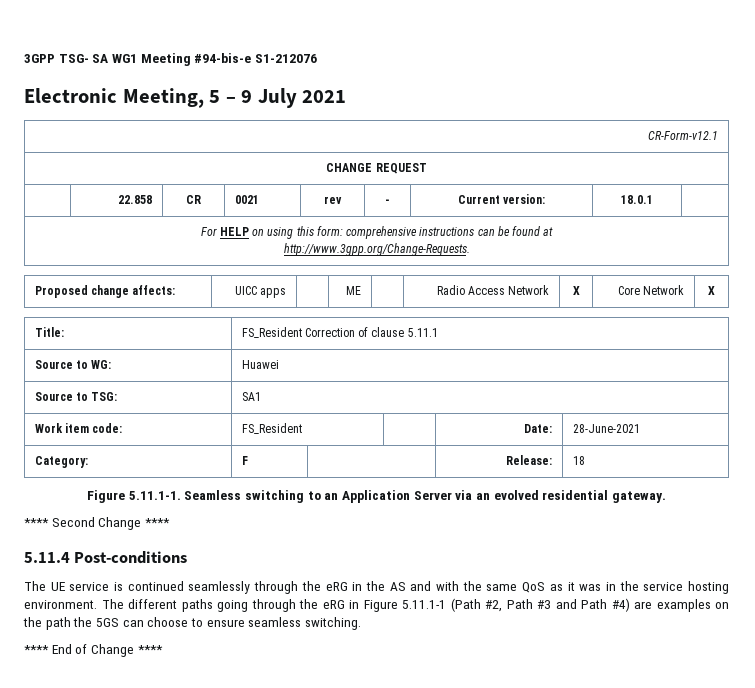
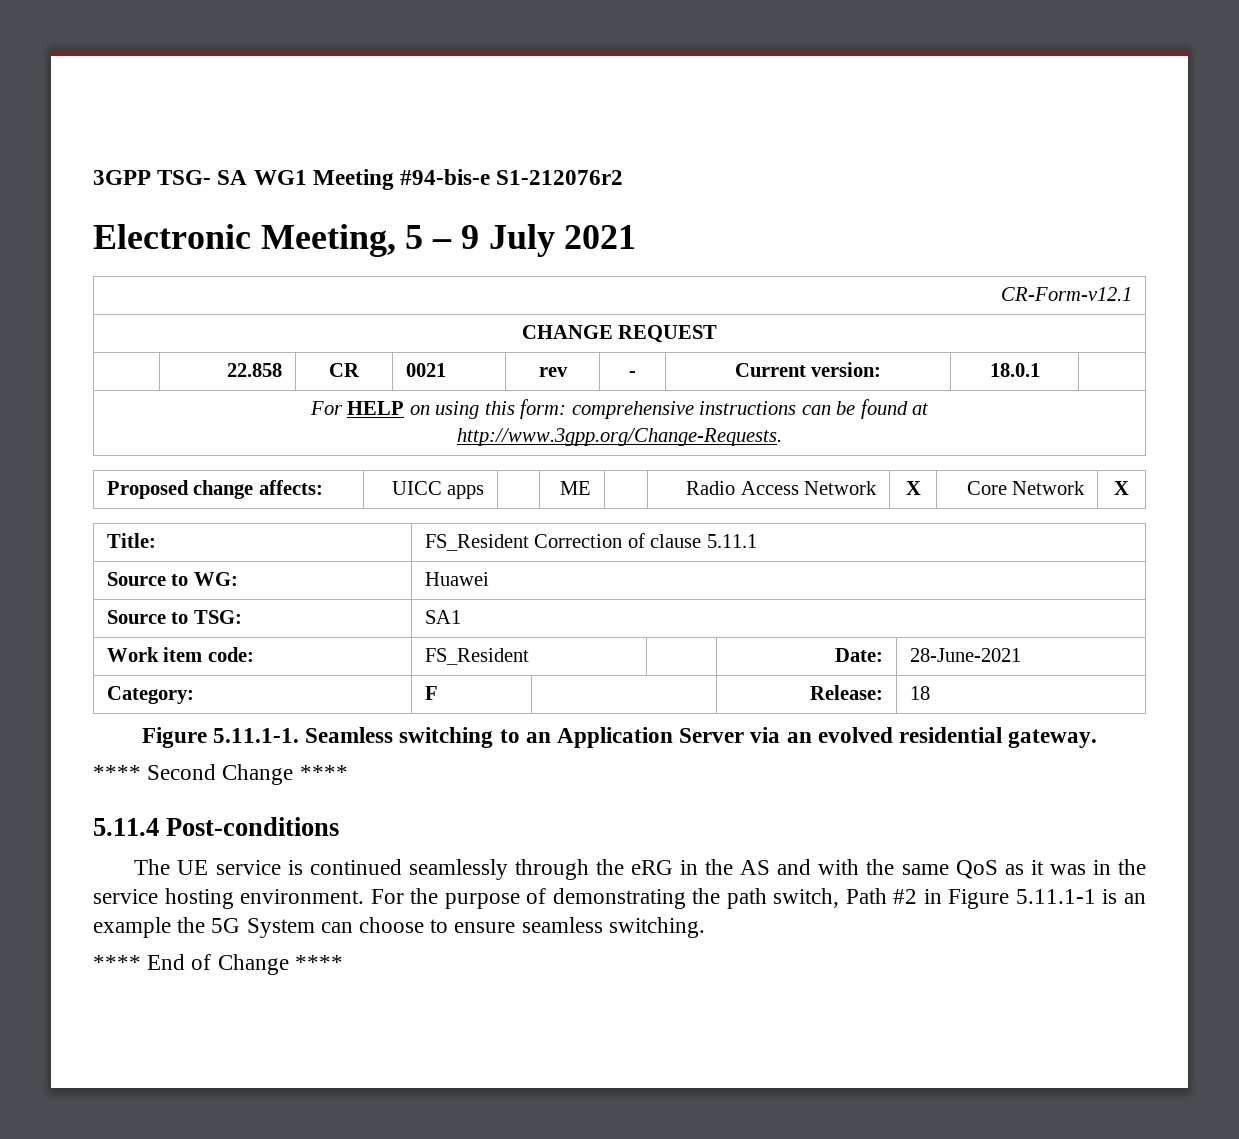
- 3GPP TSG- SA WG1 Meeting #94-bis-e S1-212076
+ 3GPP TSG- SA WG1 Meeting #94-bis-e S1-212076r2
- The different paths going through the eRG in Figure 5.11.1-1 (Path #2, Path #3 and Path #4) are examples on the path the 5GS can choose to ensure seamless switching.
+ For the purpose of demonstrating the path switch, Path #2 in Figure 5.11.1-1 is an example the 5G System can choose to ensure seamless switching.

